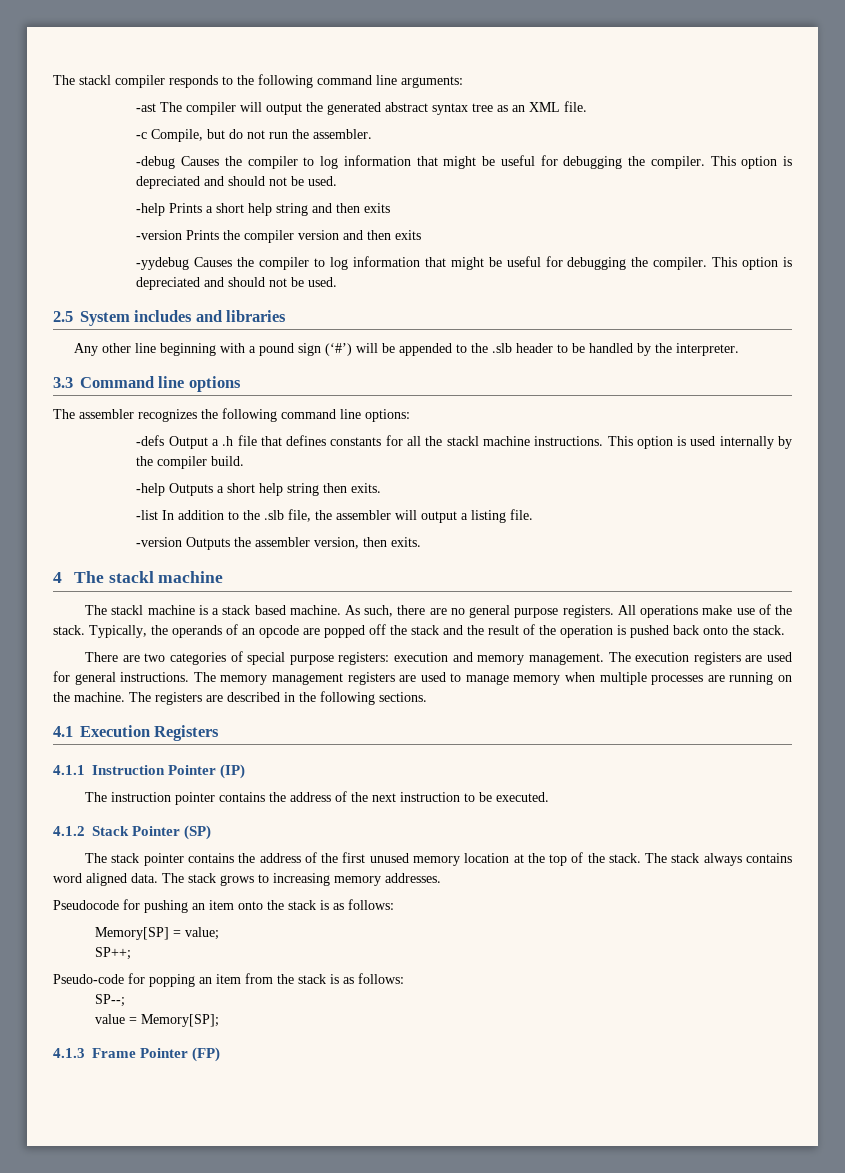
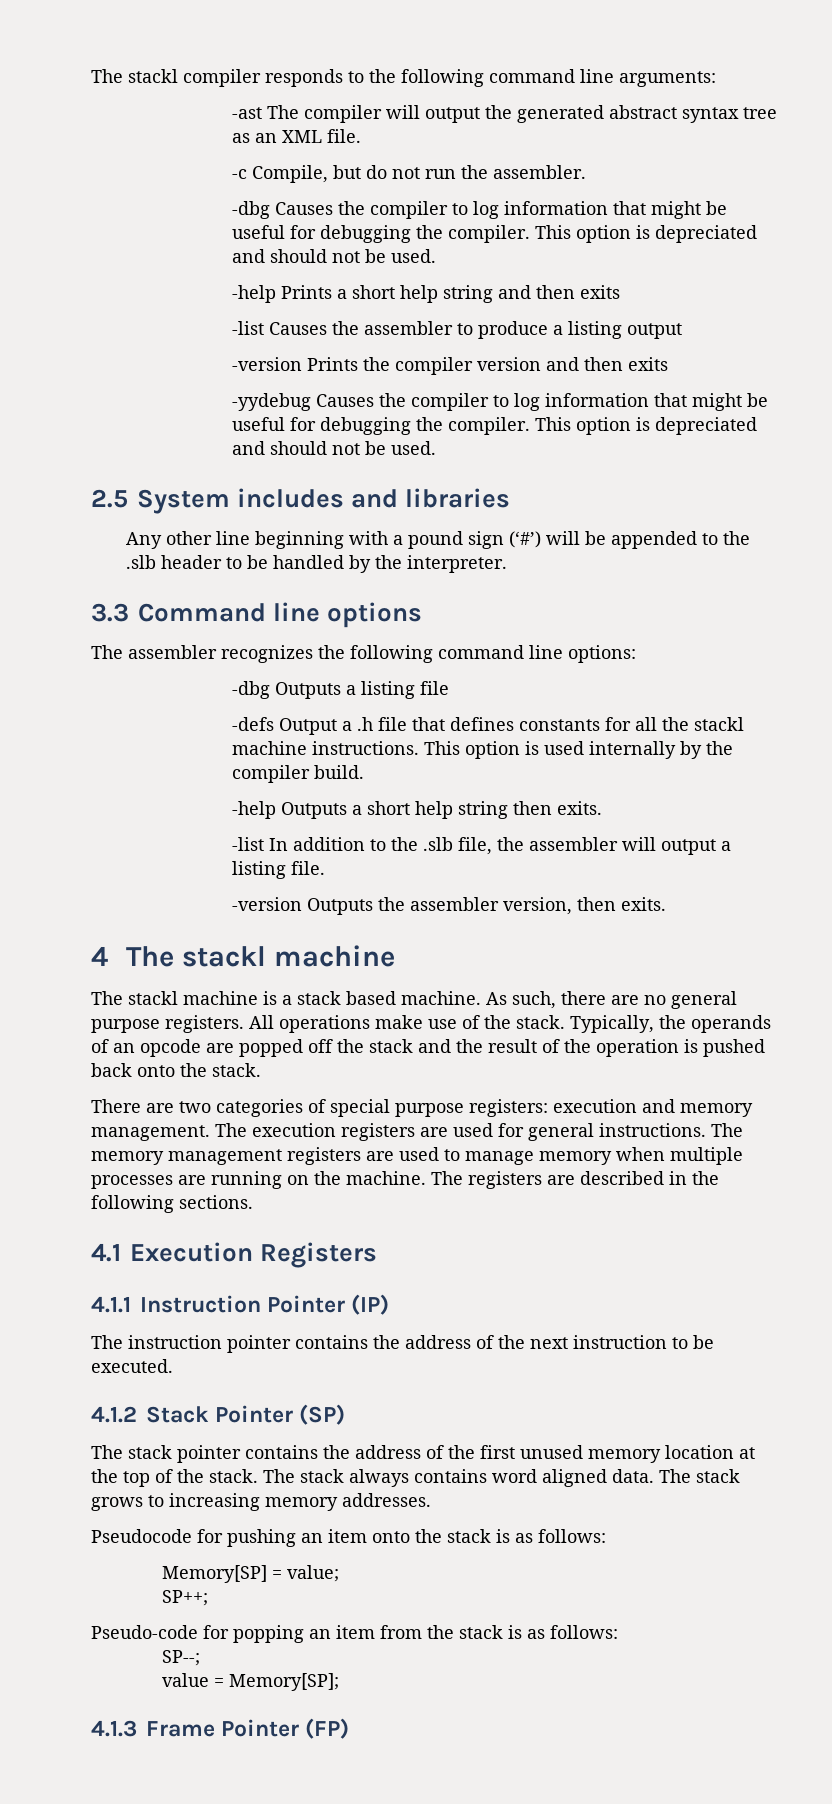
- -debug Causes the compiler to log information that might be useful for debugging the compiler.
+ -dbg Causes the compiler to log information that might be useful for debugging the compiler.
+ -list Causes the assembler to produce a listing output
+ -dbg Outputs a listing file

